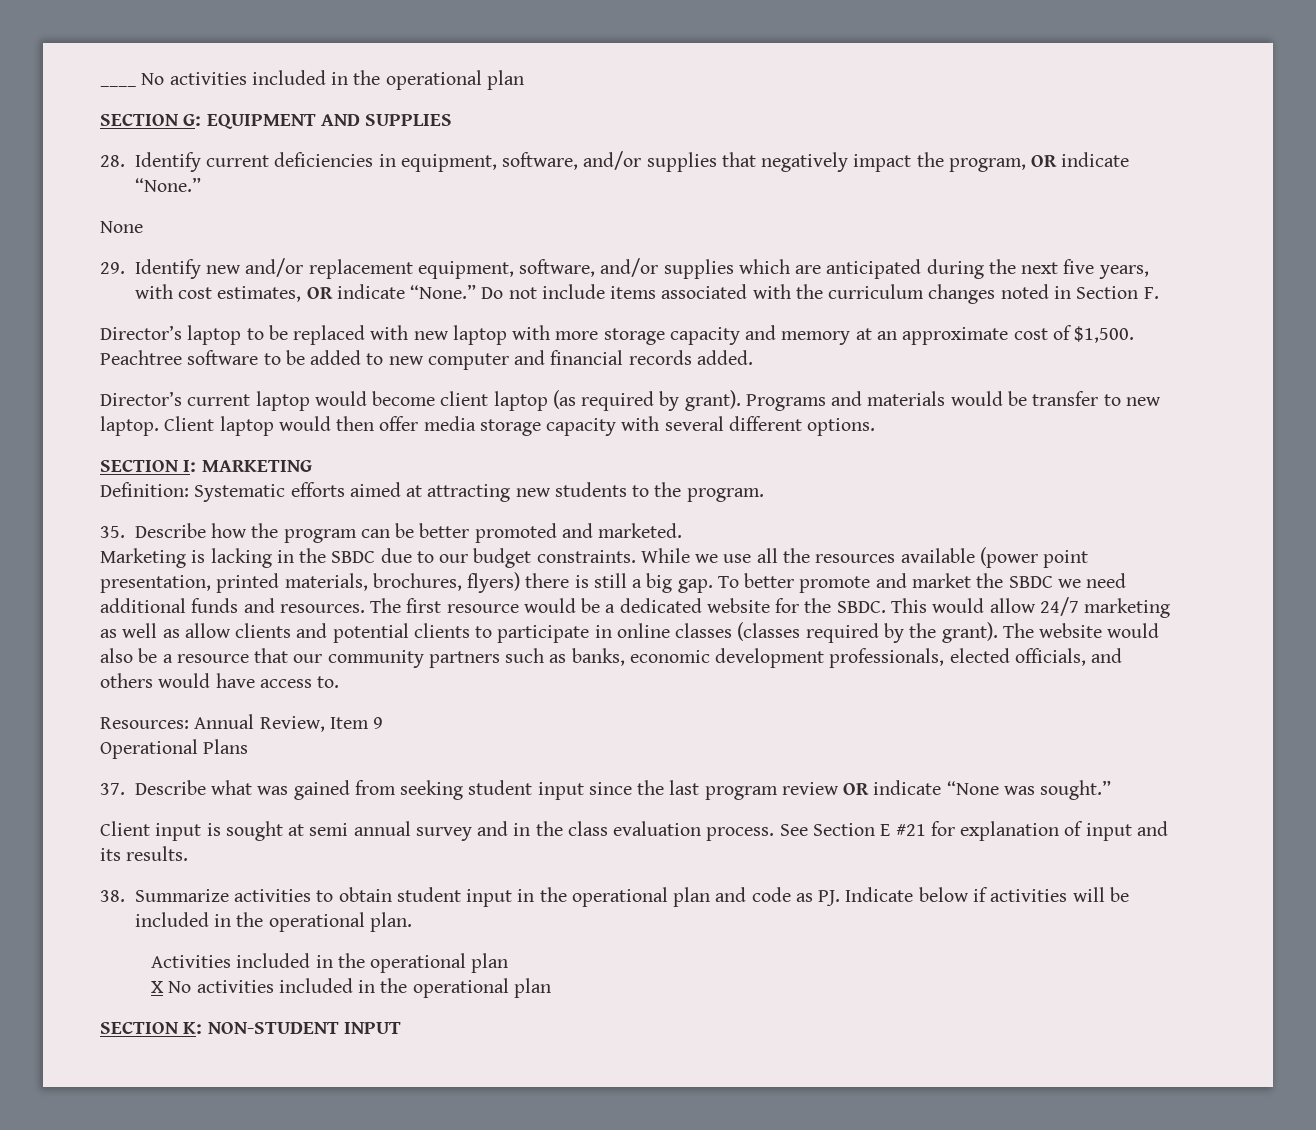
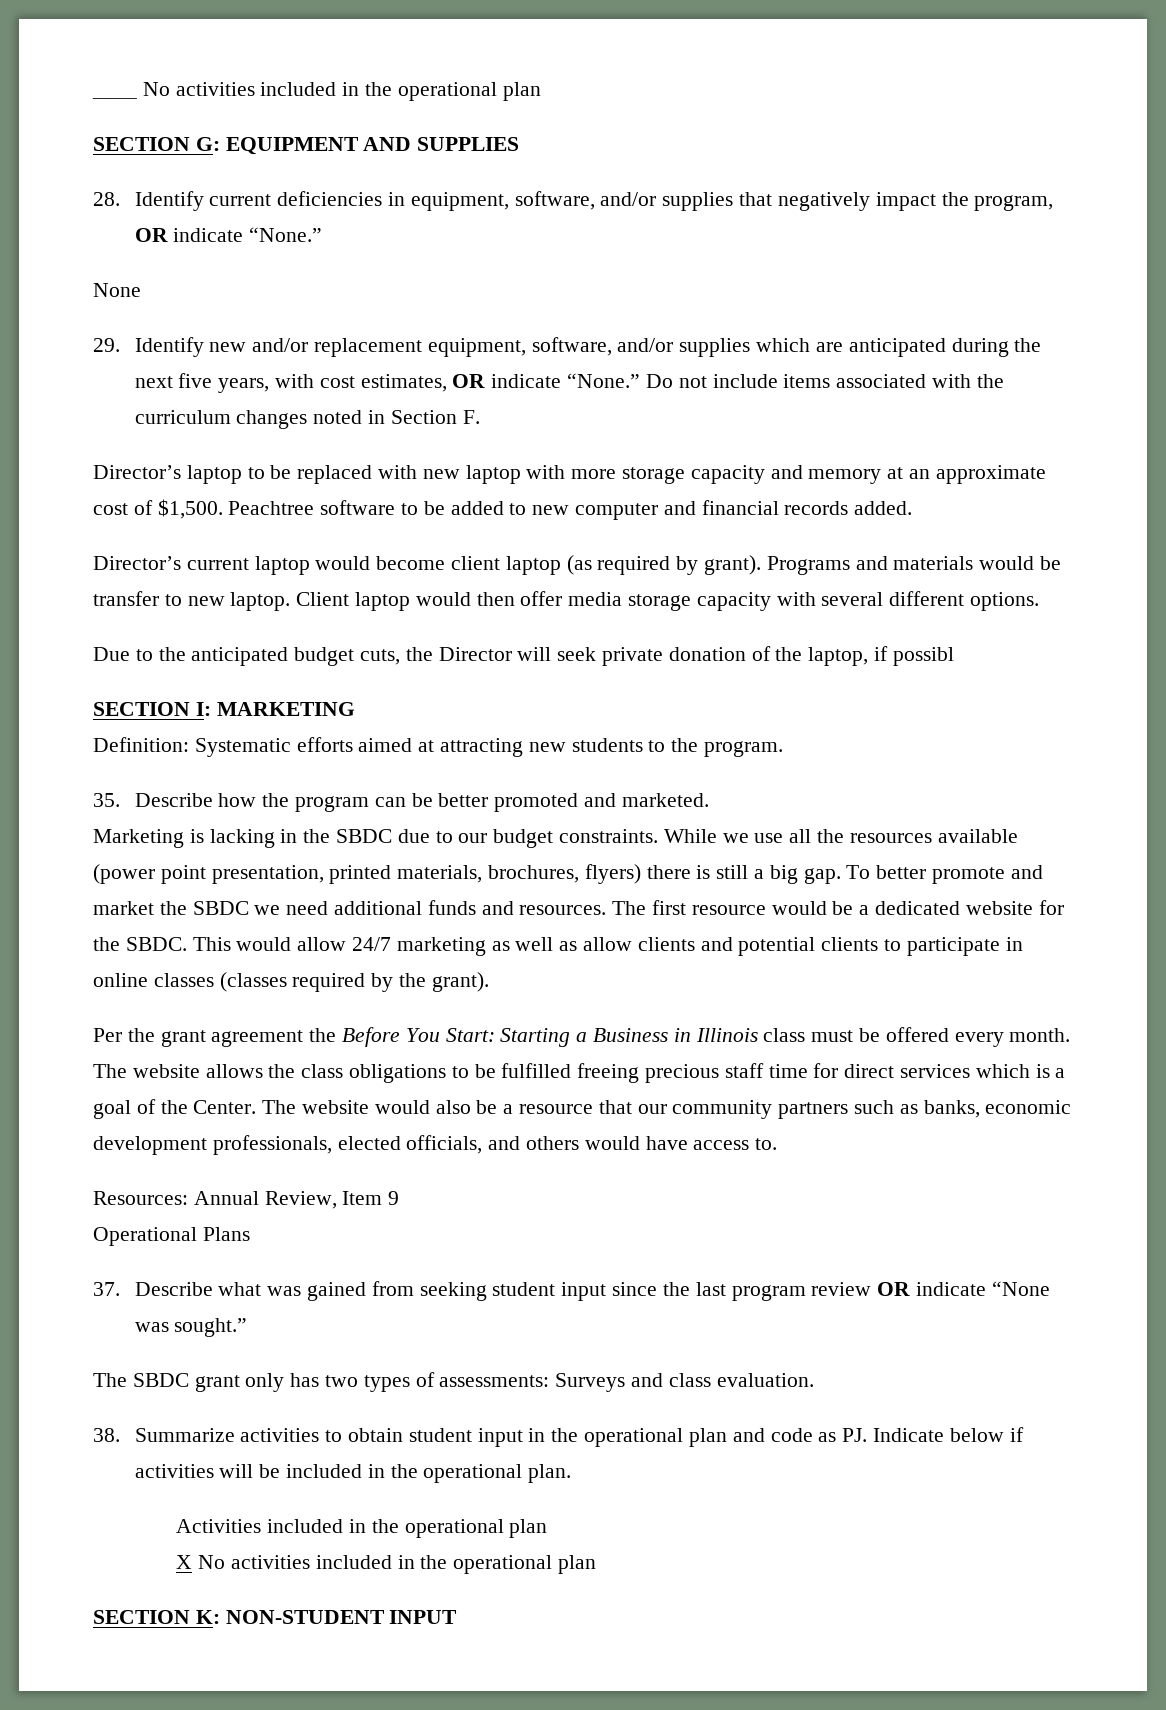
+ Due to the anticipated budget cuts, the Director will seek private donation of the laptop, if possibl
- This would allow 24/7 marketing as well as allow clients and potential clients to participate in online classes (classes required by the grant). The website would also be a resource that our community partners such as banks, economic development professionals, elected officials, and others would have access to.
+ This would allow 24/7 marketing as well as allow clients and potential clients to participate in online classes (classes required by the grant).
+ Per the grant agreement the Before You Start: Starting a Business in Illinois class must be offered every month. The website allows the class obligations to be fulfilled freeing precious staff time for direct services which is a goal of the Center. The website would also be a resource that our community partners such as banks, economic development professionals, elected officials, and others would have access to.
- Client input is sought at semi annual survey and in the class evaluation process. See Section E #21 for explanation of input and its results.
+ The SBDC grant only has two types of assessments: Surveys and class evaluation.

